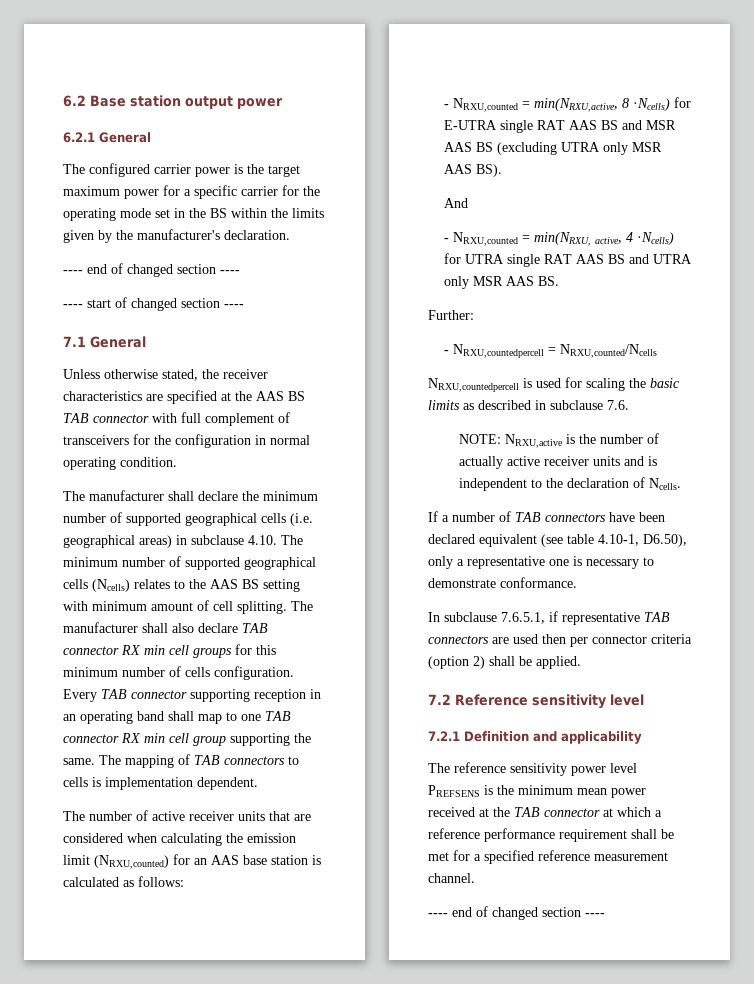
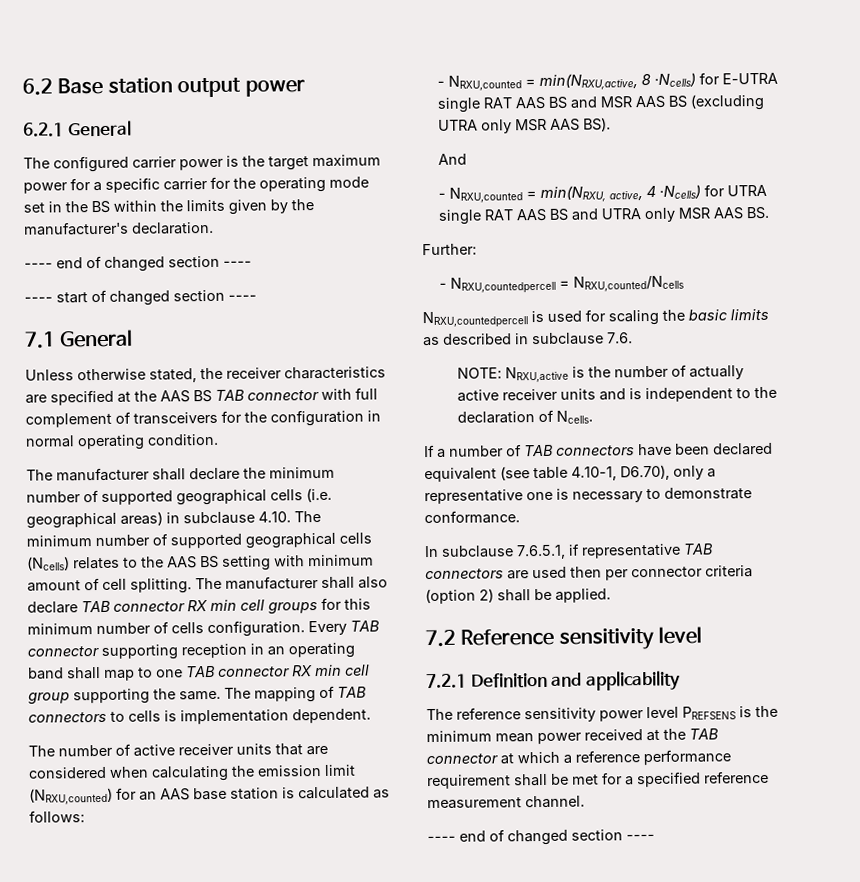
- If a number of TAB connectors have been declared equivalent (see table 4.10-1, D6.50), only a representative one is necessary to demonstrate conformance.
+ If a number of TAB connectors have been declared equivalent (see table 4.10-1, D6.70), only a representative one is necessary to demonstrate conformance.

